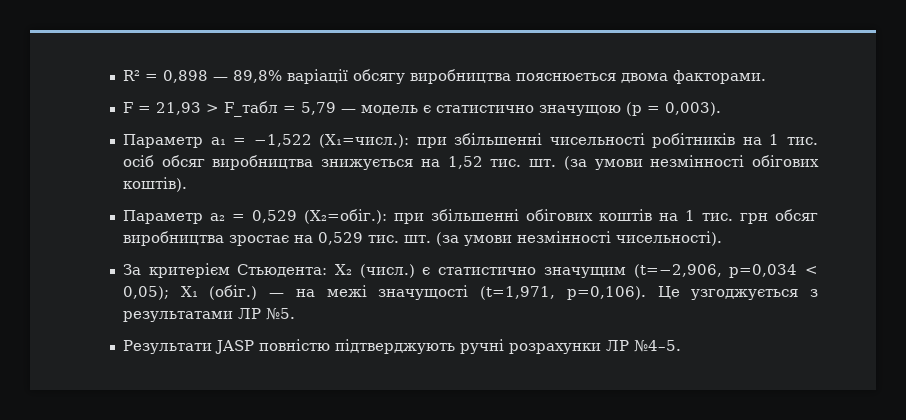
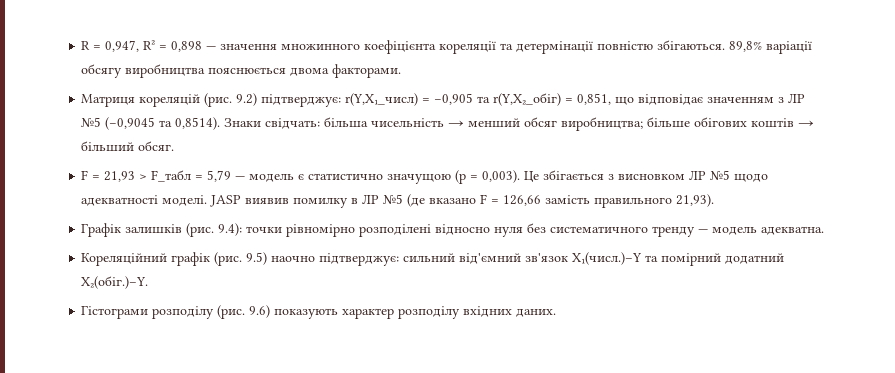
- R² = 0,898 — 89,8% варіації обсягу виробництва пояснюється двома факторами.
+ R = 0,947, R² = 0,898 — значення множинного коефіцієнта кореляції та детермінації повністю збігаються. 89,8% варіації обсягу виробництва пояснюється двома факторами.
+ Матриця кореляцій (рис. 9.2) підтверджує: r(Y,X₁_числ) = −0,905 та r(Y,X₂_обіг) = 0,851, що відповідає значенням з ЛР №5 (−0,9045 та 0,8514). Знаки свідчать: більша чисельність → менший обсяг виробництва; більше обігових коштів → більший обсяг.
- F = 21,93 > F_табл = 5,79 — модель є статистично значущою (p = 0,003).
- Параметр a₁ = −1,522 (X₁=числ.): при збільшенні чисельності робітників на 1 тис. осіб обсяг виробництва знижується на 1,52 тис. шт. (за умови незмінності обігових коштів).
- Параметр a₂ = 0,529 (X₂=обіг.): при збільшенні обігових коштів на 1 тис. грн обсяг виробництва зростає на 0,529 тис. шт. (за умови незмінності чисельності).
- За критерієм Стьюдента: X₂ (числ.) є статистично значущим (t=−2,906, p=0,034 < 0,05); X₁ (обіг.) — на межі значущості (t=1,971, p=0,106). Це узгоджується з результатами ЛР №5.
- Результати JASP повністю підтверджують ручні розрахунки ЛР №4–5.
+ F = 21,93 > F_табл = 5,79 — модель є статистично значущою (p = 0,003). Це збігається з висновком ЛР №5 щодо адекватності моделі. JASP виявив помилку в ЛР №5 (де вказано F = 126,66 замість правильного 21,93).
+ Графік залишків (рис. 9.4): точки рівномірно розподілені відносно нуля без систематичного тренду — модель адекватна.
+ Кореляційний графік (рис. 9.5) наочно підтверджує: сильний від'ємний зв'язок X₁(числ.)–Y та помірний додатний X₂(обіг.)–Y.
+ Гістограми розподілу (рис. 9.6) показують характер розподілу вхідних даних.

